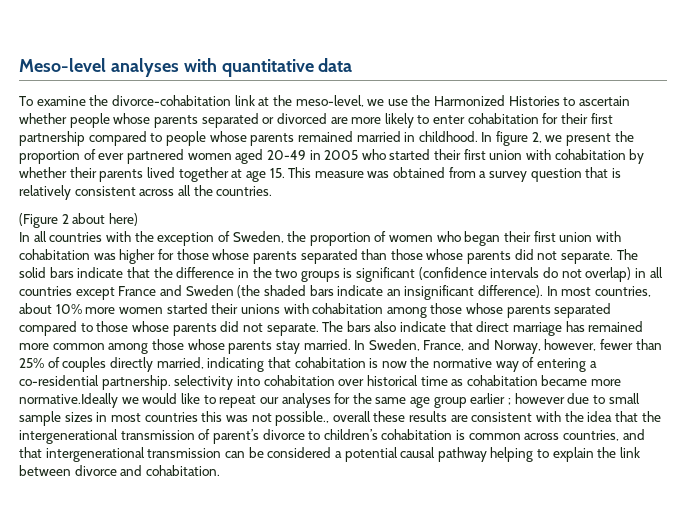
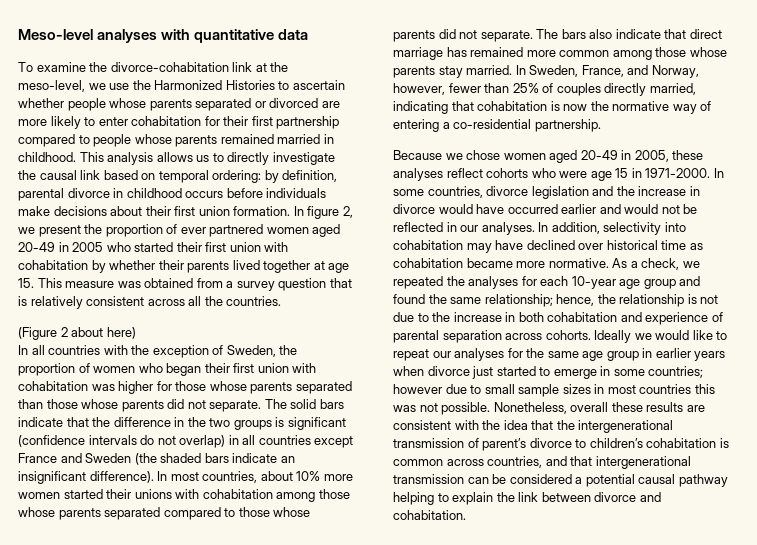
+ This analysis allows us to directly investigate the causal link based on temporal ordering: by definition, parental divorce in childhood occurs before individuals make decisions about their first union formation.
- In Sweden, France, and Norway, however, fewer than 25% of couples directly married, indicating that cohabitation is now the normative way of entering a co-residential partnership. selectivity into cohabitation over historical time as cohabitation became more normative.Ideally we would like to repeat our analyses for the same age group earlier ;
+ In Sweden, France, and Norway, however, fewer than 25% of couples directly married, indicating that cohabitation is now the normative way of entering a co-residential partnership.
+ Because we chose women aged 20-49 in 2005, these analyses reflect cohorts who were age 15 in 1971-2000. In some countries, divorce legislation and the increase in divorce would have occurred earlier and would not be reflected in our analyses. In addition, selectivity into cohabitation may have declined over historical time as cohabitation became more normative. As a check, we repeated the analyses for each 10-year age group and found the same relationship; hence, the relationship is not due to the increase in both cohabitation and experience of parental separation across cohorts. Ideally we would like to repeat our analyses for the same age group in earlier years when divorce just started to emerge in some countries;
- however due to small sample sizes in most countries this was not possible., overall these results are consistent with the idea that the intergenerational transmission of parent’s divorce to children’s cohabitation is common across countries, and that intergenerational transmission can be considered a potential causal pathway helping to explain the link between divorce and cohabitation.
+ however due to small sample sizes in most countries this was not possible. Nonetheless, overall these results are consistent with the idea that the intergenerational transmission of parent’s divorce to children’s cohabitation is common across countries, and that intergenerational transmission can be considered a potential causal pathway helping to explain the link between divorce and cohabitation.

